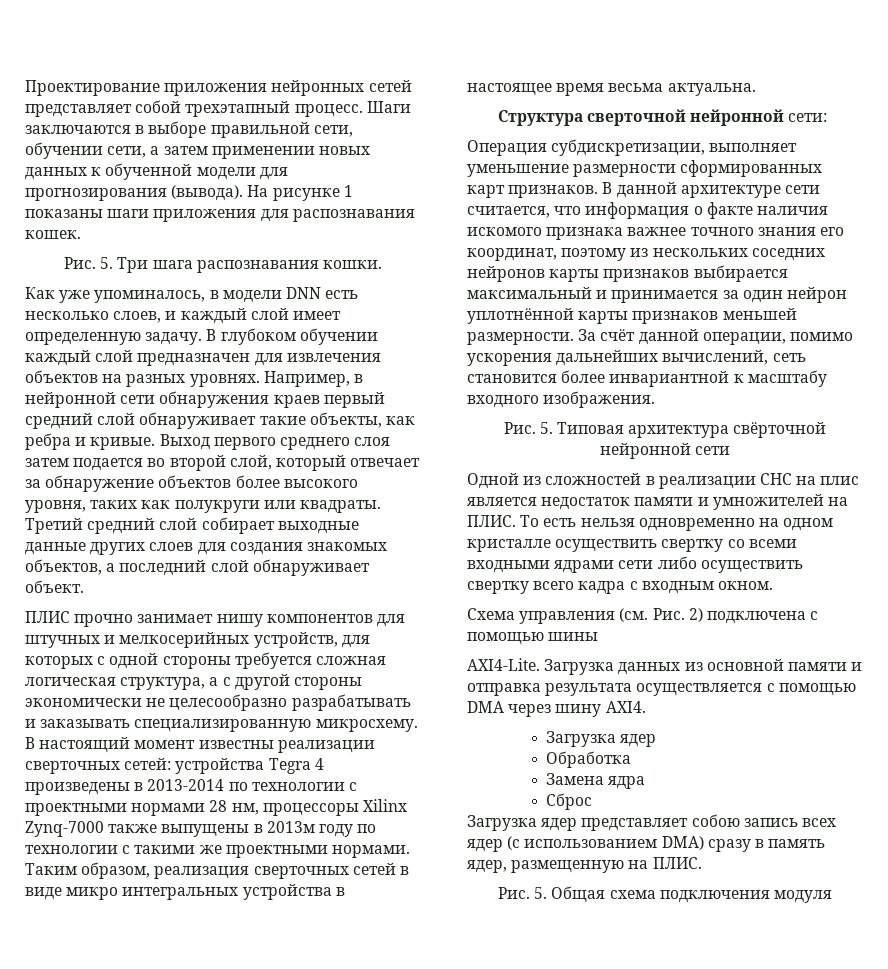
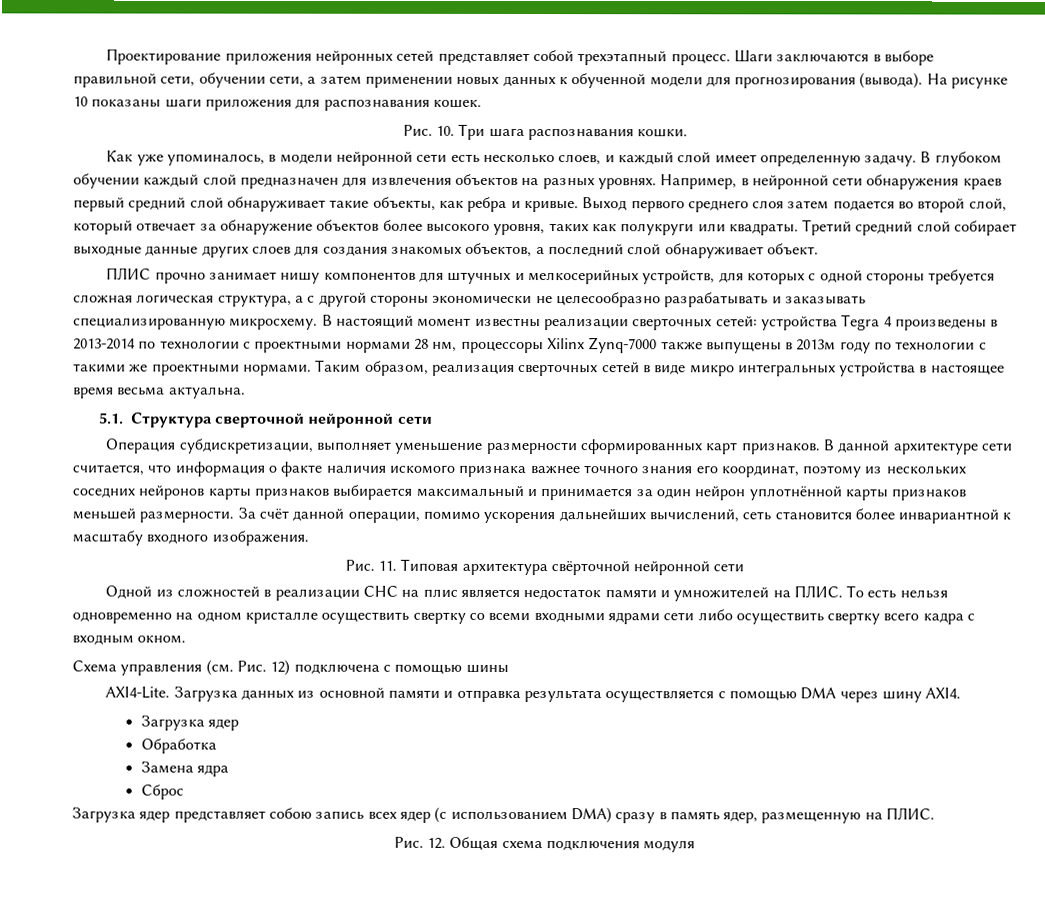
- На рисунке 1 показаны шаги приложения для распознавания кошек.
+ На рисунке 10 показаны шаги приложения для распознавания кошек.
- Рис. 5. Три шага распознавания кошки.
+ Рис. 10. Три шага распознавания кошки.
- Как уже упоминалось, в модели DNN есть несколько слоев, и каждый слой имеет определенную задачу.
+ Как уже упоминалось, в модели нейронной сети есть несколько слоев, и каждый слой имеет определенную задачу.
- Структура сверточной нейронной сети:
+ 5.1. Структура сверточной нейронной сети
- Рис. 5. Типовая архитектура свёрточной нейронной сети
+ Рис. 11. Типовая архитектура свёрточной нейронной сети
- Схема управления (см. Рис. 2) подключена с помощью шины
+ Схема управления (см. Рис. 12) подключена с помощью шины
- Рис. 5. Общая схема подключения модуля
+ Рис. 12. Общая схема подключения модуля

